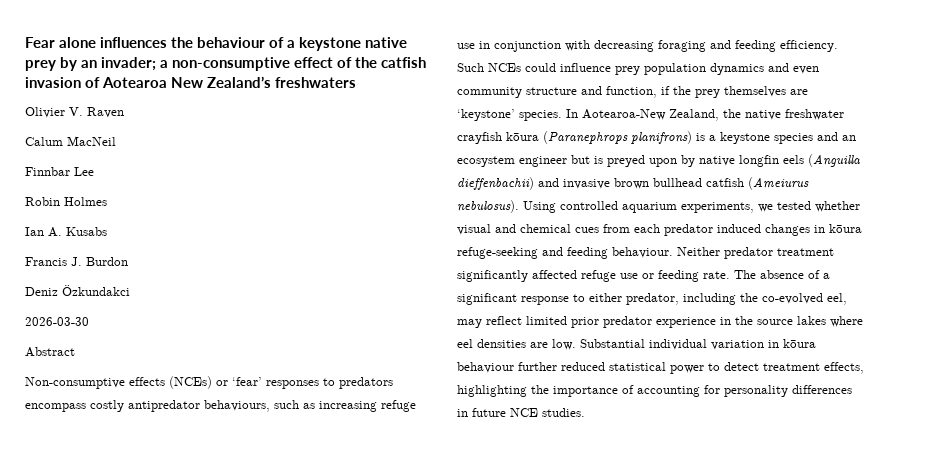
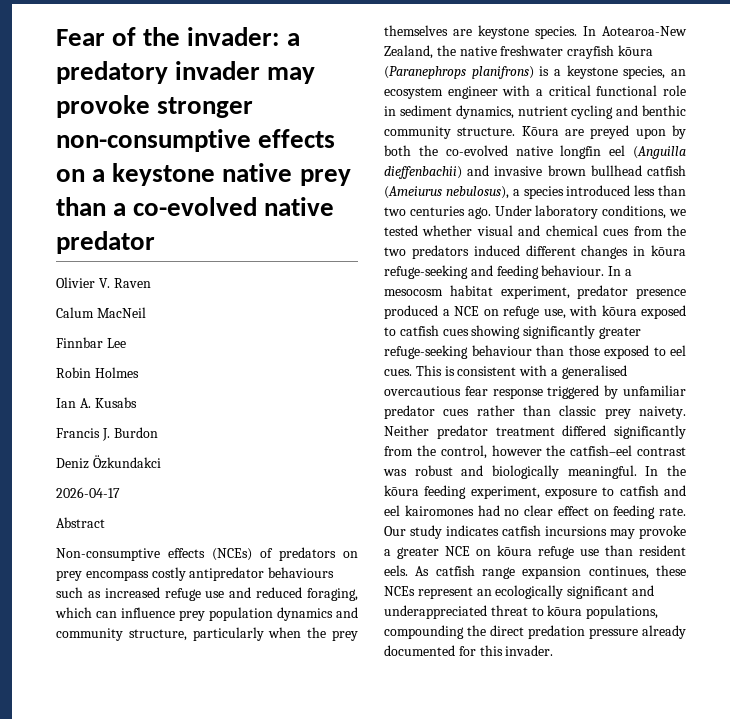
- Fear alone influences the behaviour of a keystone native prey by an invader; a non-consumptive effect of the catfish invasion of Aotearoa New Zealand’s freshwaters
+ Fear of the invader: a predatory invader may provoke stronger non-consumptive effects on a keystone native prey than a co-evolved native predator
- 2026-03-30
+ 2026-04-17
- Non-consumptive effects (NCEs) or ‘fear’ responses to predators encompass costly antipredator behaviours, such as increasing refuge use in conjunction with decreasing foraging and feeding efficiency. Such NCEs could influence prey population dynamics and even community structure and function, if the prey themselves are ‘keystone’ species.
+ Non-consumptive effects (NCEs) of predators on prey encompass costly antipredator behaviours such as increased refuge use and reduced foraging, which can influence prey population dynamics and community structure, particularly when the prey themselves are keystone species.
- In Aotearoa-New Zealand, the native freshwater crayfish kōura (Paranephrops planifrons) is a keystone species and an ecosystem engineer but is preyed upon by native longfin eels (Anguilla dieffenbachii) and invasive brown bullhead catfish (Ameiurus nebulosus). Using controlled aquarium experiments, we tested whether visual and chemical cues from each predator induced changes in kōura refuge-seeking and feeding behaviour.
+ In Aotearoa-New Zealand, the native freshwater crayfish kōura (Paranephrops planifrons) is a keystone species, an ecosystem engineer with a critical functional role in sediment dynamics, nutrient cycling and benthic community structure. Kōura are preyed upon by both the co-evolved native longfin eel (Anguilla dieffenbachii) and invasive brown bullhead catfish (Ameiurus nebulosus), a species introduced less than two centuries ago. Under laboratory conditions, we tested whether visual and chemical cues from the two predators induced different changes in kōura refuge-seeking and feeding behaviour.
- Neither predator treatment significantly affected refuge use or feeding rate. The absence of a significant response to either predator, including the co-evolved eel, may reflect limited prior predator experience in the source lakes where eel densities are low. Substantial individual variation in kōura behaviour further reduced statistical power to detect treatment effects, highlighting the importance of accounting for personality differences in future NCE studies.
+ In a mesocosm habitat experiment, predator presence produced a NCE on refuge use, with kōura exposed to catfish cues showing significantly greater refuge-seeking behaviour than those exposed to eel cues. This is consistent with a generalised overcautious fear response triggered by unfamiliar predator cues rather than classic prey naivety. Neither predator treatment differed significantly from the control, however the catfish–eel contrast was robust and biologically meaningful. In the kōura feeding experiment, exposure to catfish and eel kairomones had no clear effect on feeding rate. Our study indicates catfish incursions may provoke a greater NCE on kōura refuge use than resident eels. As catfish range expansion continues, these NCEs represent an ecologically significant and underappreciated threat to kōura populations, compounding the direct predation pressure already documented for this invader.

